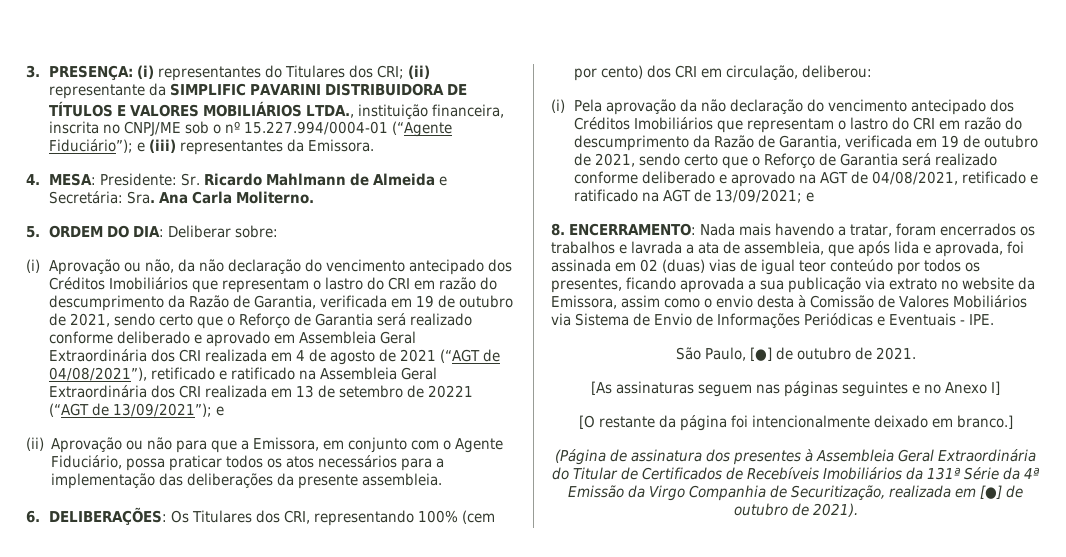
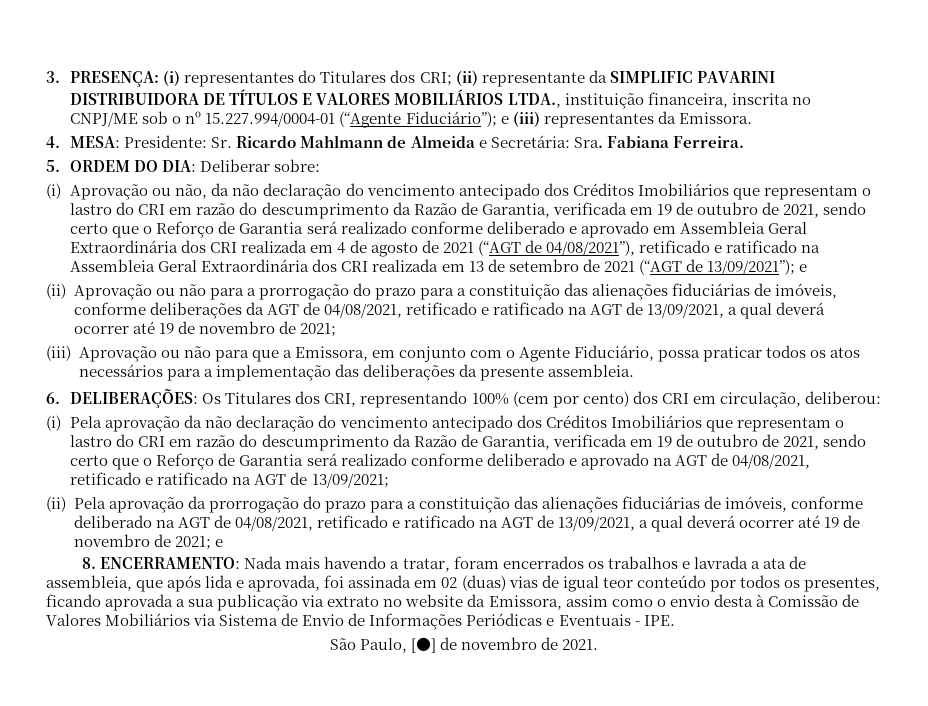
- 4. MESA: Presidente: Sr. Ricardo Mahlmann de Almeida e Secretária: Sra. Ana Carla Moliterno.
+ 4. MESA: Presidente: Sr. Ricardo Mahlmann de Almeida e Secretária: Sra. Fabiana Ferreira.
- (i) Aprovação ou não, da não declaração do vencimento antecipado dos Créditos Imobiliários que representam o lastro do CRI em razão do descumprimento da Razão de Garantia, verificada em 19 de outubro de 2021, sendo certo que o Reforço de Garantia será realizado conforme deliberado e aprovado em Assembleia Geral Extraordinária dos CRI realizada em 4 de agosto de 2021 (“AGT de 04/08/2021”), retificado e ratificado na Assembleia Geral Extraordinária dos CRI realizada em 13 de setembro de 20221 (“AGT de 13/09/2021”);
+ (i) Aprovação ou não, da não declaração do vencimento antecipado dos Créditos Imobiliários que representam o lastro do CRI em razão do descumprimento da Razão de Garantia, verificada em 19 de outubro de 2021, sendo certo que o Reforço de Garantia será realizado conforme deliberado e aprovado em Assembleia Geral Extraordinária dos CRI realizada em 4 de agosto de 2021 (“AGT de 04/08/2021”), retificado e ratificado na Assembleia Geral Extraordinária dos CRI realizada em 13 de setembro de 2021 (“AGT de 13/09/2021”);
- (ii) Aprovação ou não para que a Emissora, em conjunto com o Agente Fiduciário, possa praticar todos os atos necessários para a implementação das deliberações da presente assembleia.
+ (ii) Aprovação ou não para a prorrogação do prazo para a constituição das alienações fiduciárias de imóveis, conforme deliberações da AGT de 04/08/2021, retificado e ratificado na AGT de 13/09/2021, a qual deverá ocorrer até 19 de novembro de 2021;
+ (iii) Aprovação ou não para que a Emissora, em conjunto com o Agente Fiduciário, possa praticar todos os atos necessários para a implementação das deliberações da presente assembleia.
- (i) Pela aprovação da não declaração do vencimento antecipado dos Créditos Imobiliários que representam o lastro do CRI em razão do descumprimento da Razão de Garantia, verificada em 19 de outubro de 2021, sendo certo que o Reforço de Garantia será realizado conforme deliberado e aprovado na AGT de 04/08/2021, retificado e ratificado na AGT de 13/09/2021; e
+ (i) Pela aprovação da não declaração do vencimento antecipado dos Créditos Imobiliários que representam o lastro do CRI em razão do descumprimento da Razão de Garantia, verificada em 19 de outubro de 2021, sendo certo que o Reforço de Garantia será realizado conforme deliberado e aprovado na AGT de 04/08/2021, retificado e ratificado na AGT de 13/09/2021;
+ (ii) Pela aprovação da prorrogação do prazo para a constituição das alienações fiduciárias de imóveis, conforme deliberado na AGT de 04/08/2021, retificado e ratificado na AGT de 13/09/2021, a qual deverá ocorrer até 19 de novembro de 2021; e
- São Paulo, [●] de outubro de 2021.
+ São Paulo, [●] de novembro de 2021.
- [As assinaturas seguem nas páginas seguintes e no Anexo I]
- [O restante da página foi intencionalmente deixado em branco.]
- (Página de assinatura dos presentes à Assembleia Geral Extraordinária do Titular de Certificados de Recebíveis Imobiliários da 131ª Série da 4ª Emissão da Virgo Companhia de Securitização, realizada em [●] de outubro de 2021).

